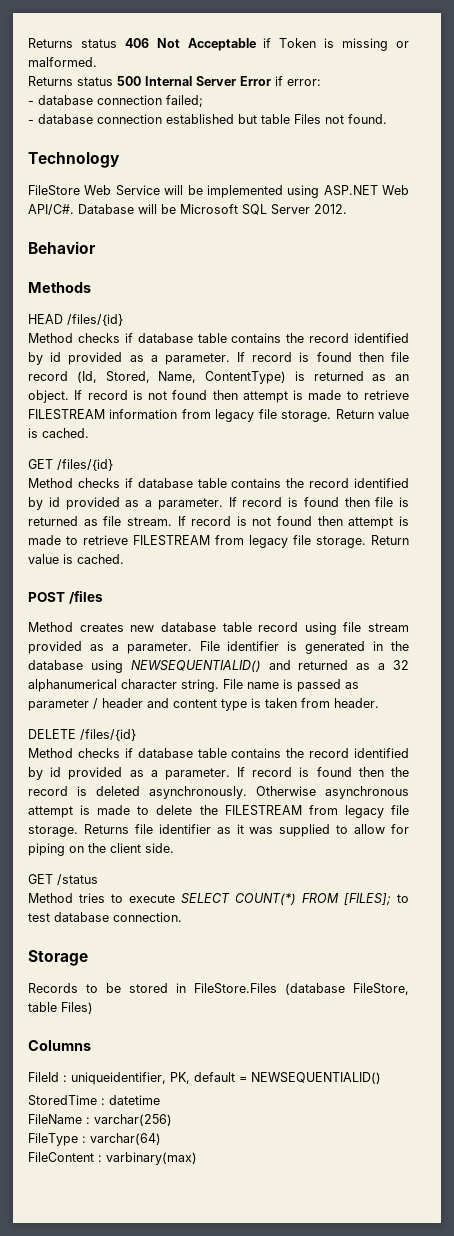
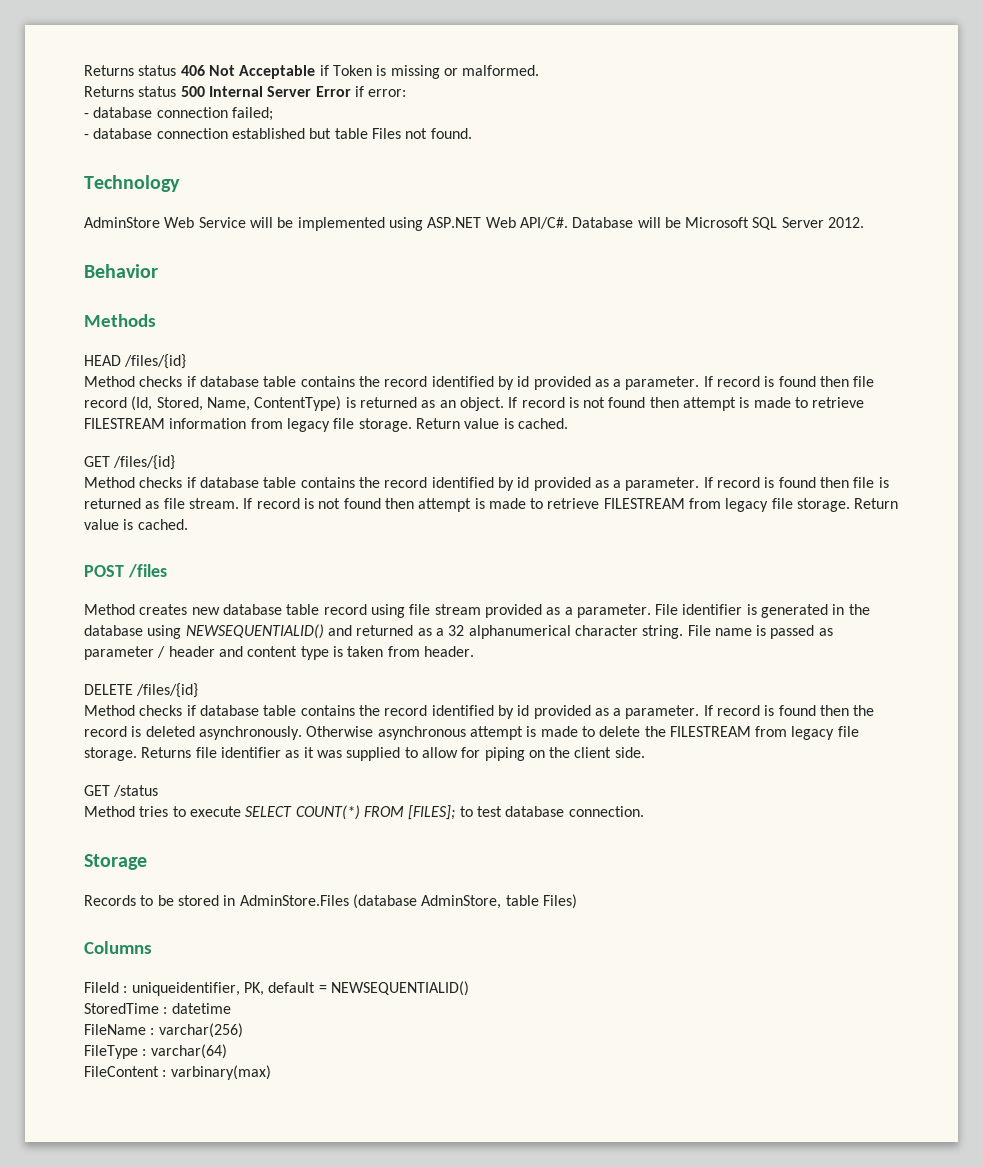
- FileStore Web Service will be implemented using ASP.NET Web API/C#.
+ AdminStore Web Service will be implemented using ASP.NET Web API/C#.
- Records to be stored in FileStore.Files (database FileStore, table Files)
+ Records to be stored in AdminStore.Files (database AdminStore, table Files)

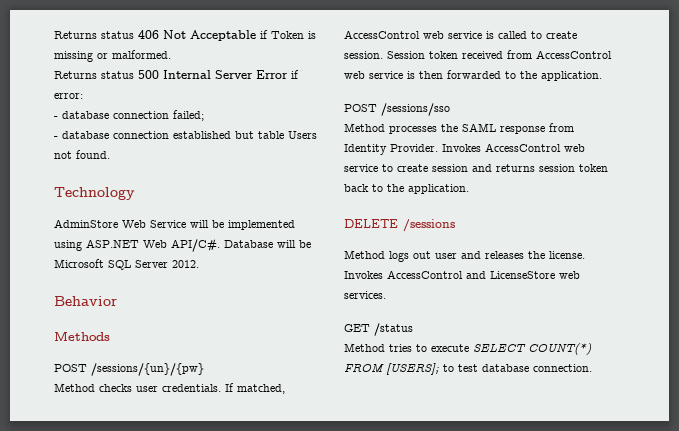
- - database connection established but table Files not found.
+ - database connection established but table Users not found.
- HEAD /files/{id}
- Method checks if database table contains the record identified by id provided as a parameter. If record is found then file record (Id, Stored, Name, ContentType) is returned as an object. If record is not found then attempt is made to retrieve FILESTREAM information from legacy file storage. Return value is cached.
- GET /files/{id}
- Method checks if database table contains the record identified by id provided as a parameter. If record is found then file is returned as file stream. If record is not found then attempt is made to retrieve FILESTREAM from legacy file storage. Return value is cached.
- POST /files
- Method creates new database table record using file stream provided as a parameter. File identifier is generated in the database using NEWSEQUENTIALID() and returned as a 32 alphanumerical character string. File name is passed as parameter / header and content type is taken from header.
- DELETE /files/{id}
- Method checks if database table contains the record identified by id provided as a parameter. If record is found then the record is deleted asynchronously. Otherwise asynchronous attempt is made to delete the FILESTREAM from legacy file storage. Returns file identifier as it was supplied to allow for piping on the client side.
+ POST /sessions/{un}/{pw}
+ Method checks user credentials. If matched, AccessControl web service is called to create session. Session token received from AccessControl web service is then forwarded to the application.
+ POST /sessions/sso
+ Method processes the SAML response from Identity Provider. Invokes AccessControl web service to create session and returns session token back to the application.
+ DELETE /sessions
+ Method logs out user and releases the license. Invokes AccessControl and LicenseStore web services.
- Method tries to execute SELECT COUNT(*) FROM [FILES]; to test database connection.
+ Method tries to execute SELECT COUNT(*) FROM [USERS]; to test database connection.
- Storage
- Records to be stored in AdminStore.Files (database AdminStore, table Files)
- Columns
- FileId : uniqueidentifier, PK, default = NEWSEQUENTIALID()
- StoredTime : datetime
- FileName : varchar(256)
- FileType : varchar(64)
- FileContent : varbinary(max)

